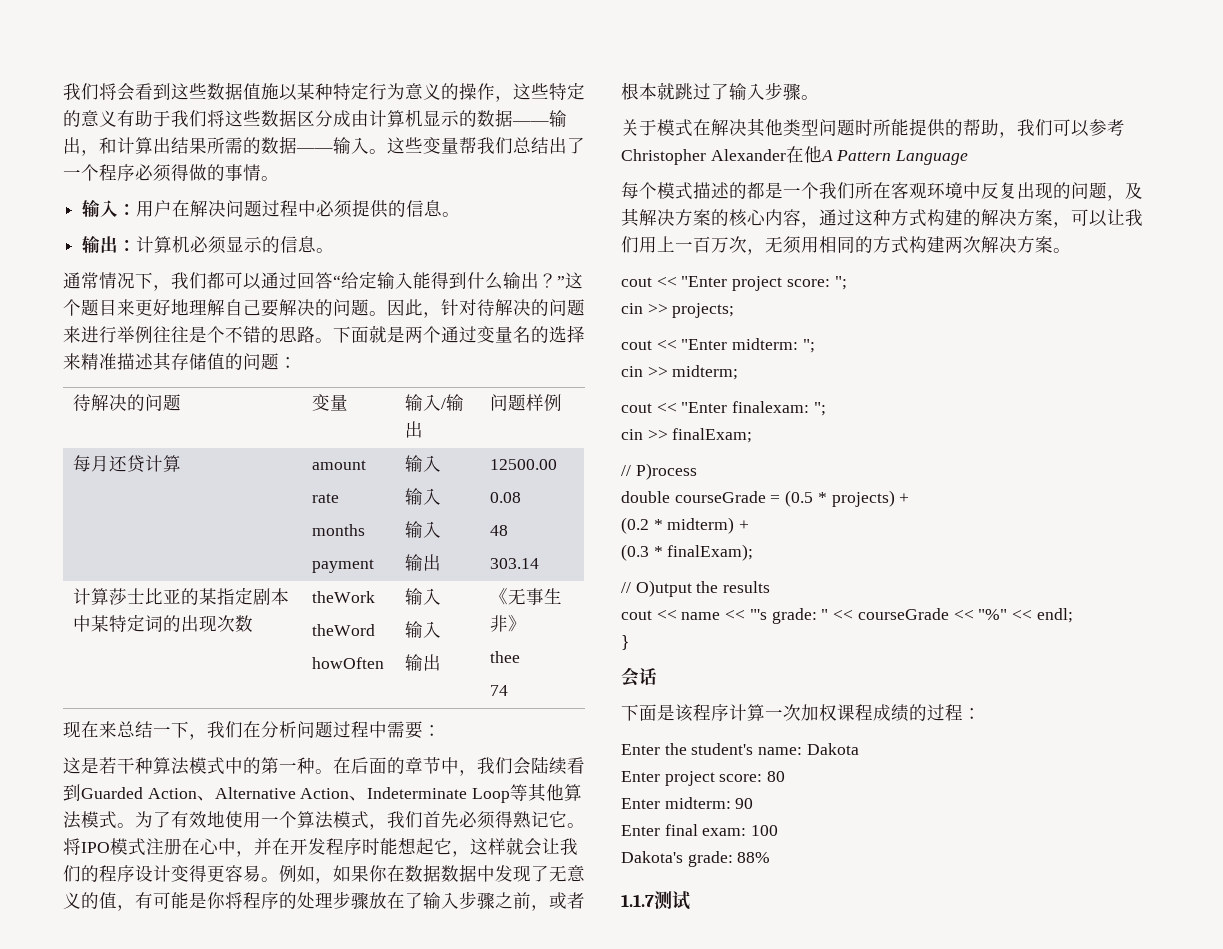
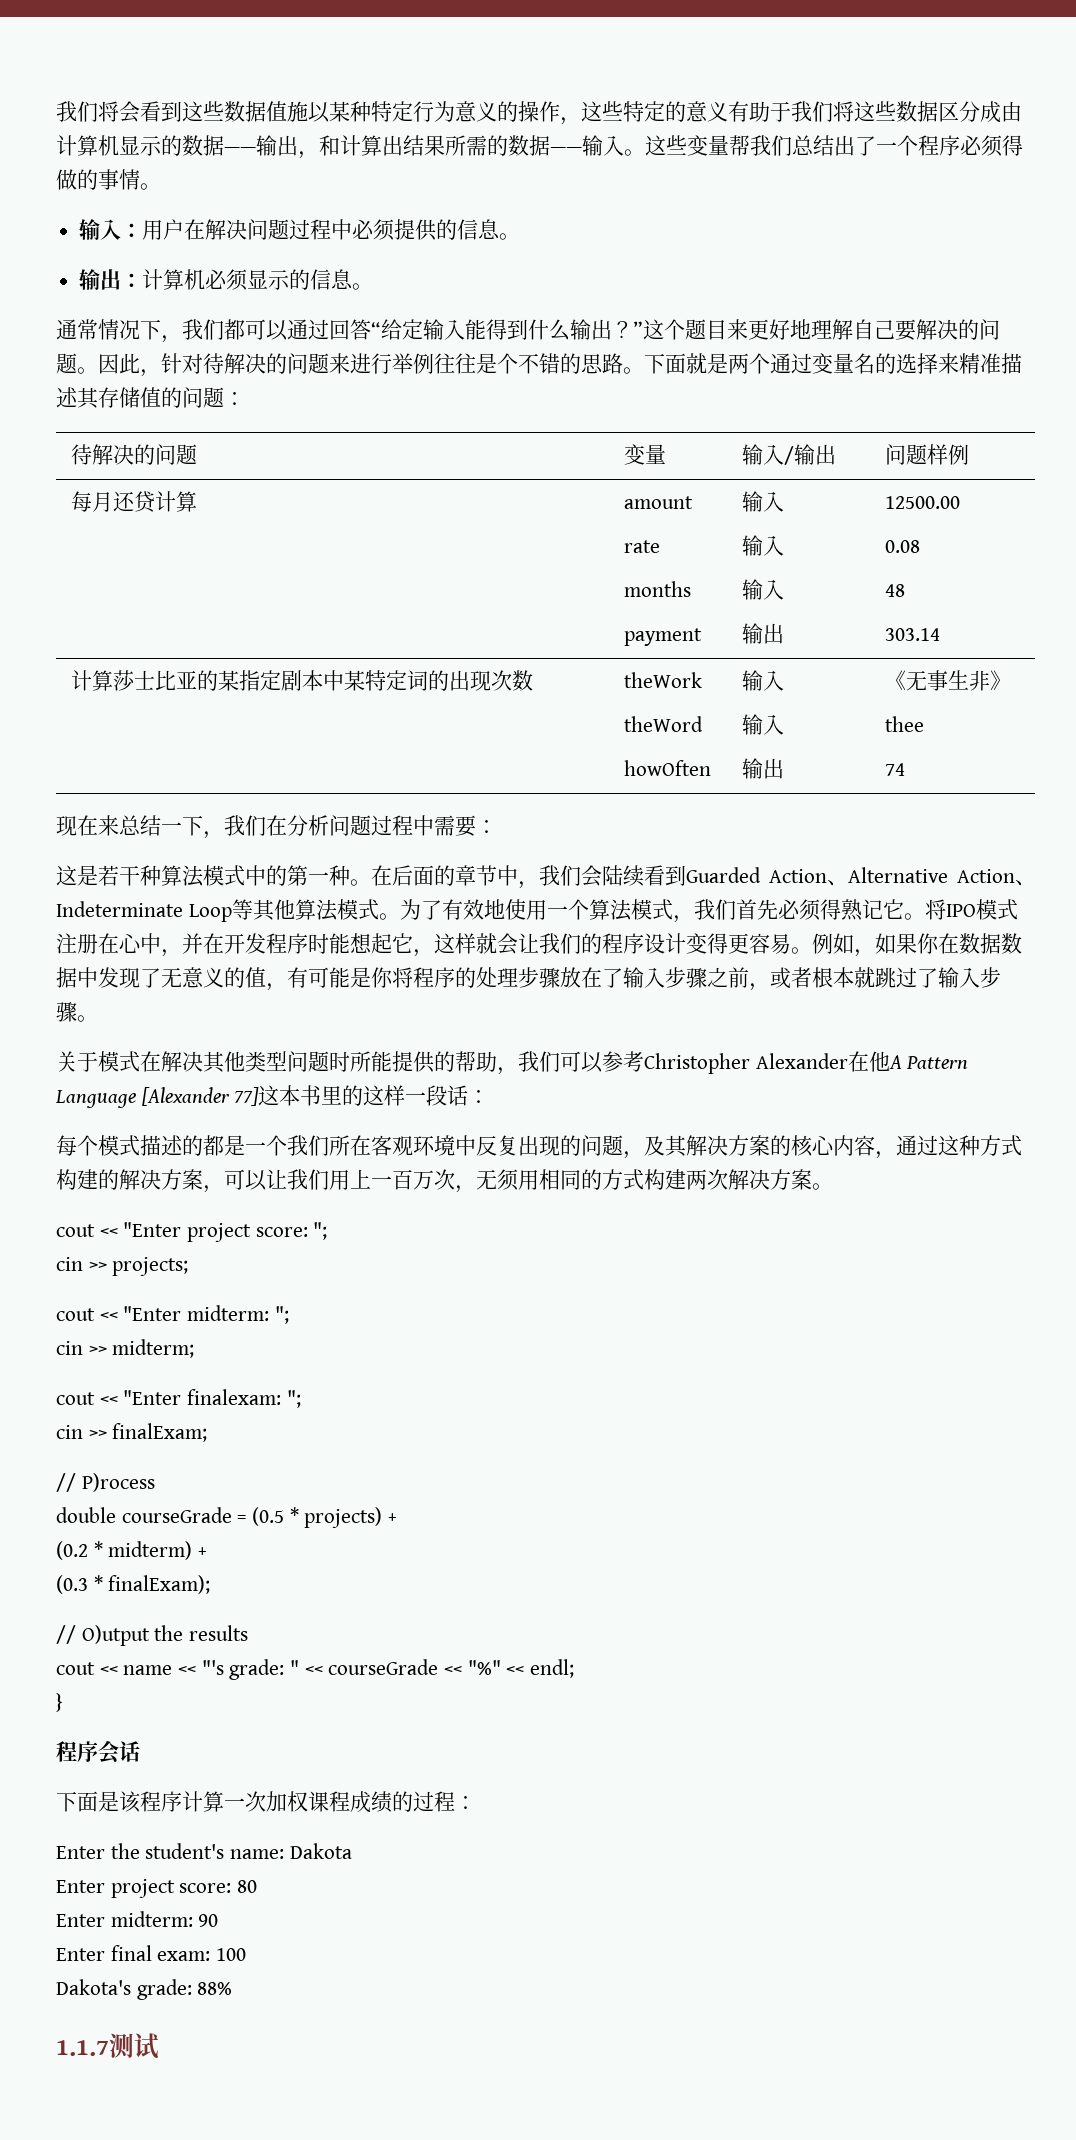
- 关于模式在解决其他类型问题时所能提供的帮助，我们可以参考Christopher Alexander在他A Pattern Language
+ 关于模式在解决其他类型问题时所能提供的帮助，我们可以参考Christopher Alexander在他A Pattern Language [Alexander 77]这本书里的这样一段话：
- 会话
+ 程序会话

